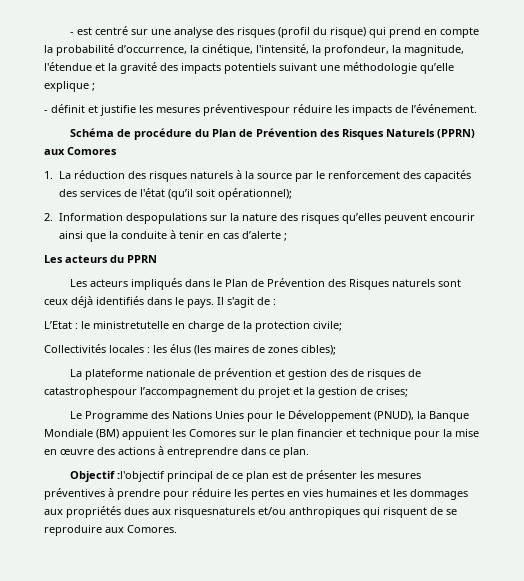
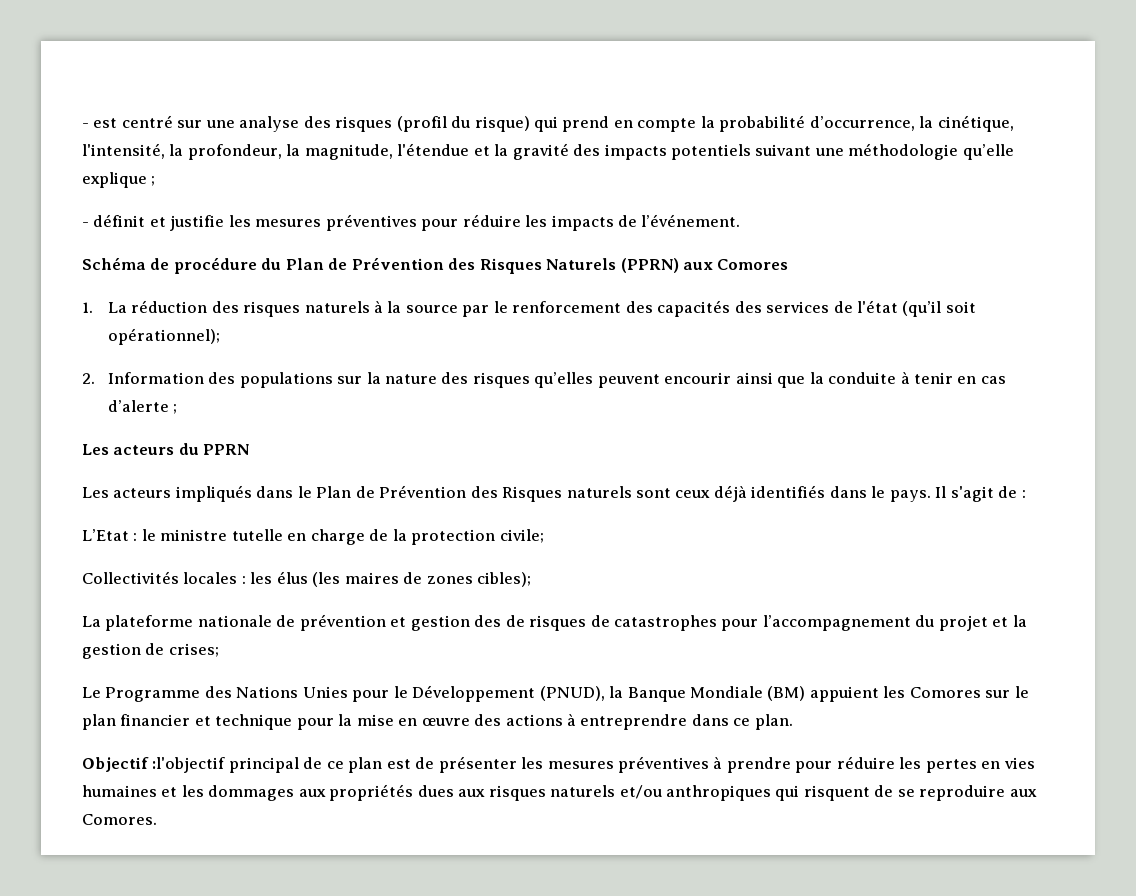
- - définit et justifie les mesures préventivespour réduire les impacts de l’événement.
+ - définit et justifie les mesures préventives pour réduire les impacts de l’événement.
- 2. Information despopulations sur la nature des risques qu’elles peuvent encourir ainsi que la conduite à tenir en cas d’alerte ;
+ 2. Information des populations sur la nature des risques qu’elles peuvent encourir ainsi que la conduite à tenir en cas d’alerte ;
- L’Etat : le ministretutelle en charge de la protection civile;
+ L’Etat : le ministre tutelle en charge de la protection civile;
- La plateforme nationale de prévention et gestion des de risques de catastrophespour l’accompagnement du projet et la gestion de crises;
+ La plateforme nationale de prévention et gestion des de risques de catastrophes pour l’accompagnement du projet et la gestion de crises;
- Objectif :l'objectif principal de ce plan est de présenter les mesures préventives à prendre pour réduire les pertes en vies humaines et les dommages aux propriétés dues aux risquesnaturels et/ou anthropiques qui risquent de se reproduire aux Comores.
+ Objectif :l'objectif principal de ce plan est de présenter les mesures préventives à prendre pour réduire les pertes en vies humaines et les dommages aux propriétés dues aux risques naturels et/ou anthropiques qui risquent de se reproduire aux Comores.

